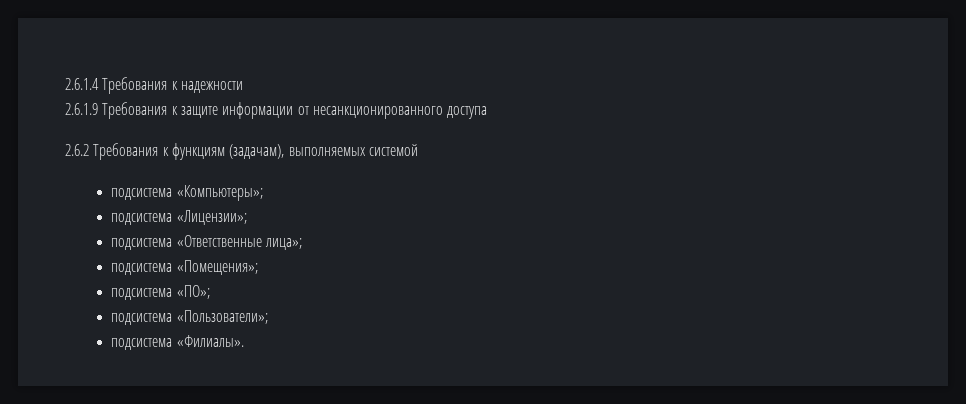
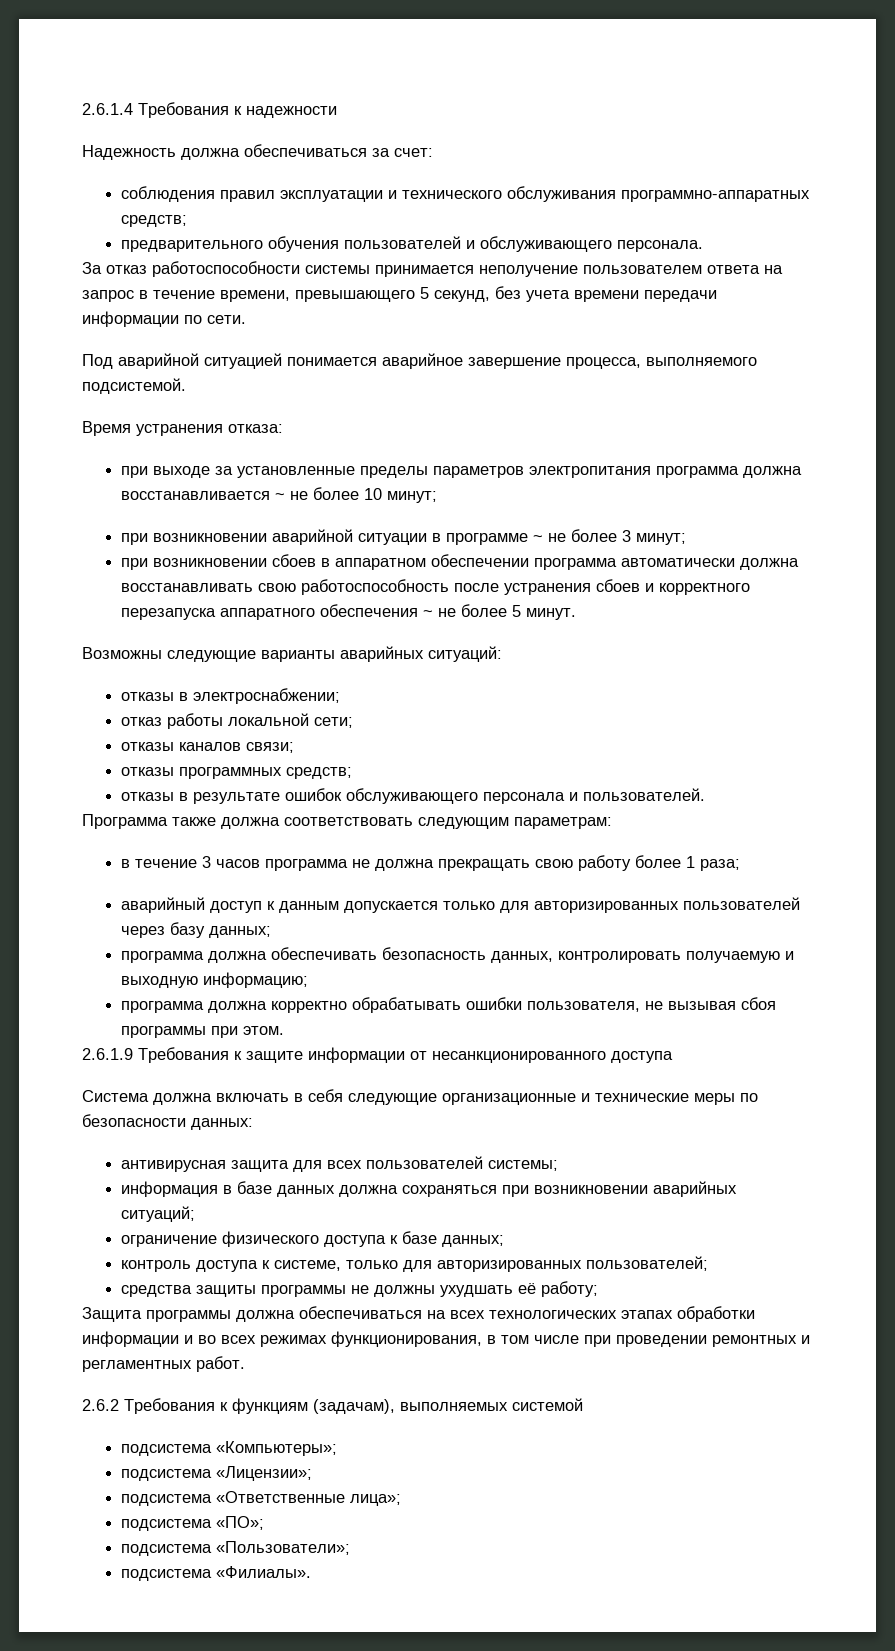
+ Надежность должна обеспечиваться за счет:
+ соблюдения правил эксплуатации и технического обслуживания программно-аппаратных средств;
+ предварительного обучения пользователей и обслуживающего персонала.
+ За отказ работоспособности системы принимается неполучение пользователем ответа на запрос в течение времени, превышающего 5 секунд, без учета времени передачи информации по сети.
+ Под аварийной ситуацией понимается аварийное завершение процесса, выполняемого подсистемой.
+ Время устранения отказа:
+ при выходе за установленные пределы параметров электропитания программа должна восстанавливается ~ не более 10 минут;
+ при возникновении аварийной ситуации в программе ~ не более 3 минут;
+ при возникновении сбоев в аппаратном обеспечении программа автоматически должна восстанавливать свою работоспособность после устранения сбоев и корректного перезапуска аппаратного обеспечения ~ не более 5 минут.
+ Возможны следующие варианты аварийных ситуаций:
+ отказы в электроснабжении;
+ отказ работы локальной сети;
+ отказы каналов связи;
+ отказы программных средств;
+ отказы в результате ошибок обслуживающего персонала и пользователей.
+ Программа также должна соответствовать следующим параметрам:
+ в течение 3 часов программа не должна прекращать свою работу более 1 раза;
+ аварийный доступ к данным допускается только для авторизированных пользователей через базу данных;
+ программа должна обеспечивать безопасность данных, контролировать получаемую и выходную информацию;
+ программа должна корректно обрабатывать ошибки пользователя, не вызывая сбоя программы при этом.
+ Система должна включать в себя следующие организационные и технические меры по безопасности данных:
+ антивирусная защита для всех пользователей системы;
+ информация в базе данных должна сохраняться при возникновении аварийных ситуаций;
+ ограничение физического доступа к базе данных;
+ контроль доступа к системе, только для авторизированных пользователей;
+ средства защиты программы не должны ухудшать её работу;
+ Защита программы должна обеспечиваться на всех технологических этапах обработки информации и во всех режимах функционирования, в том числе при проведении ремонтных и регламентных работ.
- подсистема «Помещения»;

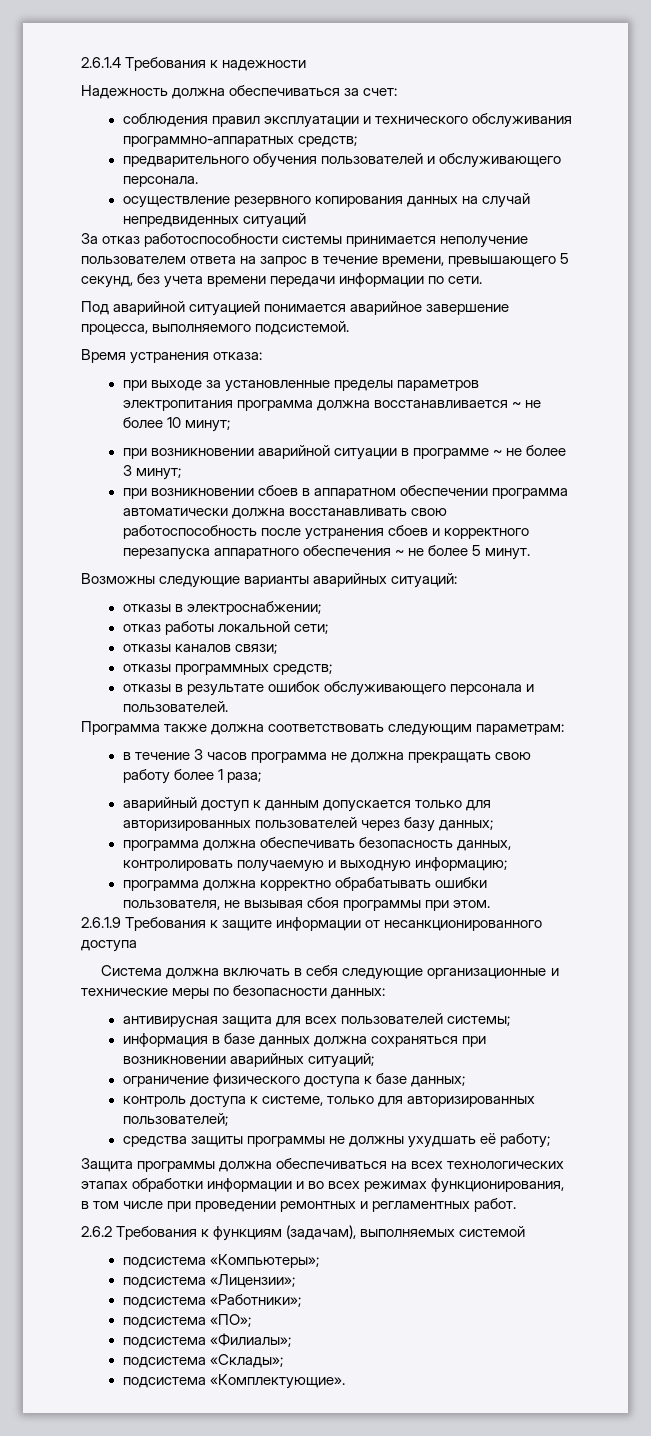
+ осуществление резервного копирования данных на случай непредвиденных ситуаций
- подсистема «Ответственные лица»;
+ подсистема «Работники»;
- подсистема «Пользователи»;
- подсистема «Филиалы».
+ подсистема «Филиалы»;
+ подсистема «Склады»;
+ подсистема «Комплектующие».

